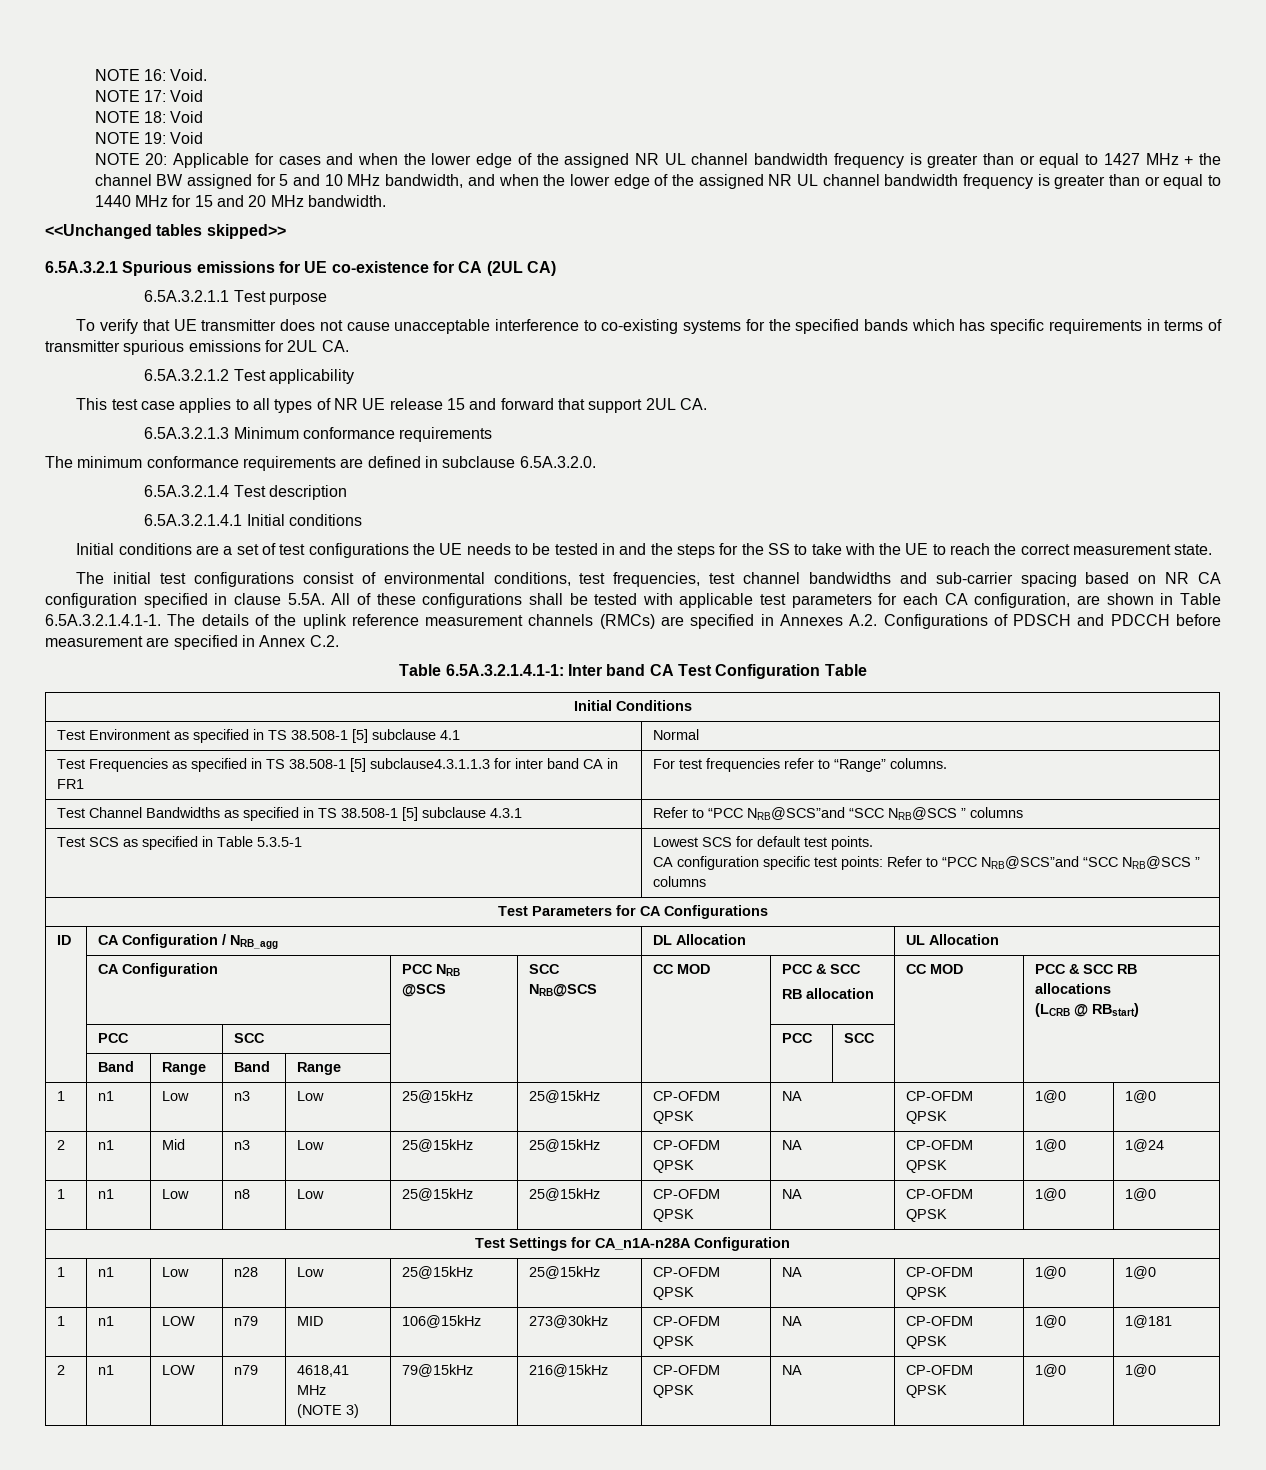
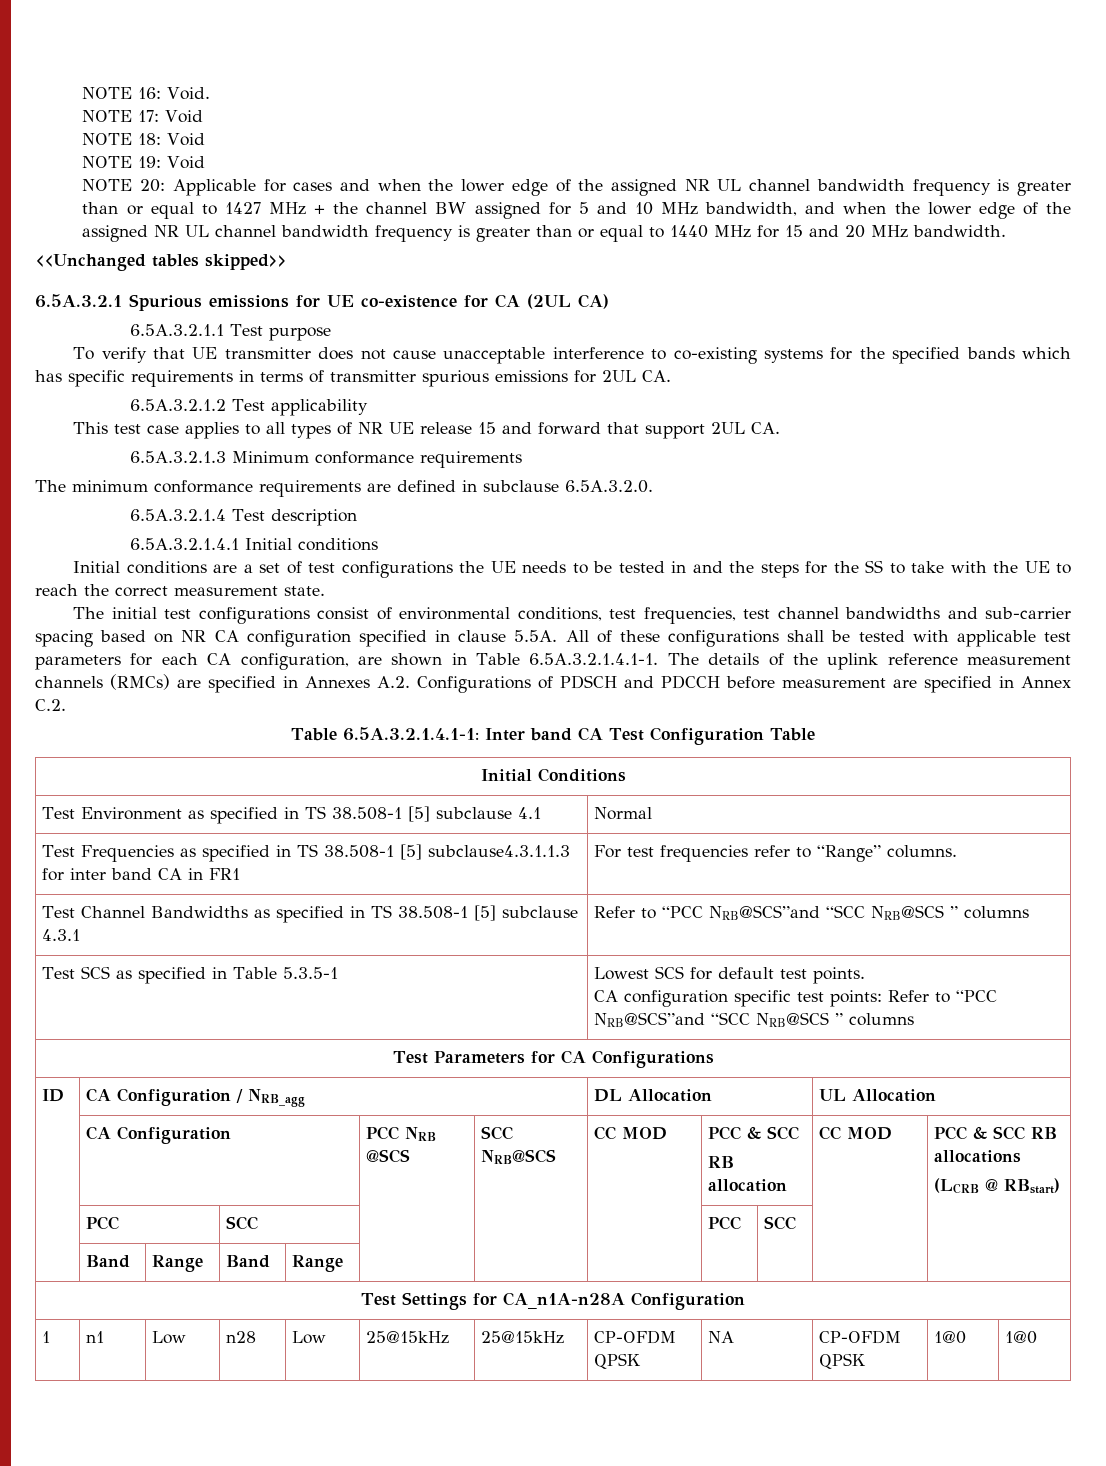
- 1 | n1 | Low | n3 | Low | 25@15kHz | 25@15kHz | CP-OFDM QPSK | NA | CP-OFDM QPSK | 1@0 | 1@0
- 2 | n1 | Mid | n3 | Low | 25@15kHz | 25@15kHz | CP-OFDM QPSK | NA | CP-OFDM QPSK | 1@0 | 1@24
- 1 | n1 | Low | n8 | Low | 25@15kHz | 25@15kHz | CP-OFDM QPSK | NA | CP-OFDM QPSK | 1@0 | 1@0
- 1 | n1 | LOW | n79 | MID | 106@15kHz | 273@30kHz | CP-OFDM QPSK | NA | CP-OFDM QPSK | 1@0 | 1@181
- 2 | n1 | LOW | n79 | 4618,41 MHz
- (NOTE 3) | 79@15kHz | 216@15kHz | CP-OFDM QPSK | NA | CP-OFDM QPSK | 1@0 | 1@0

